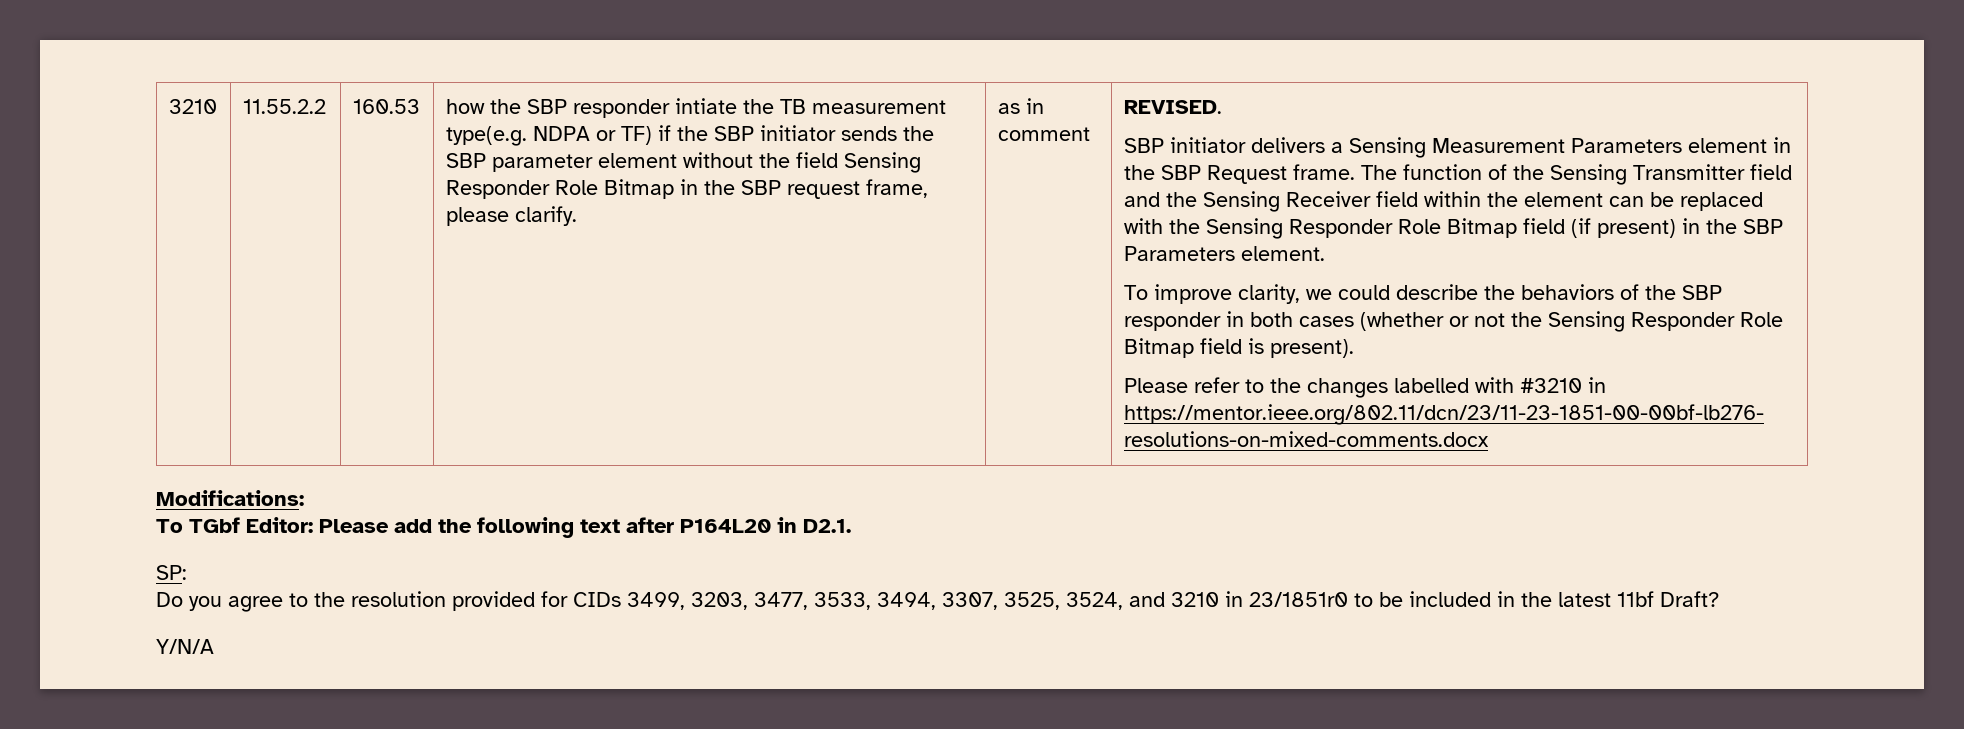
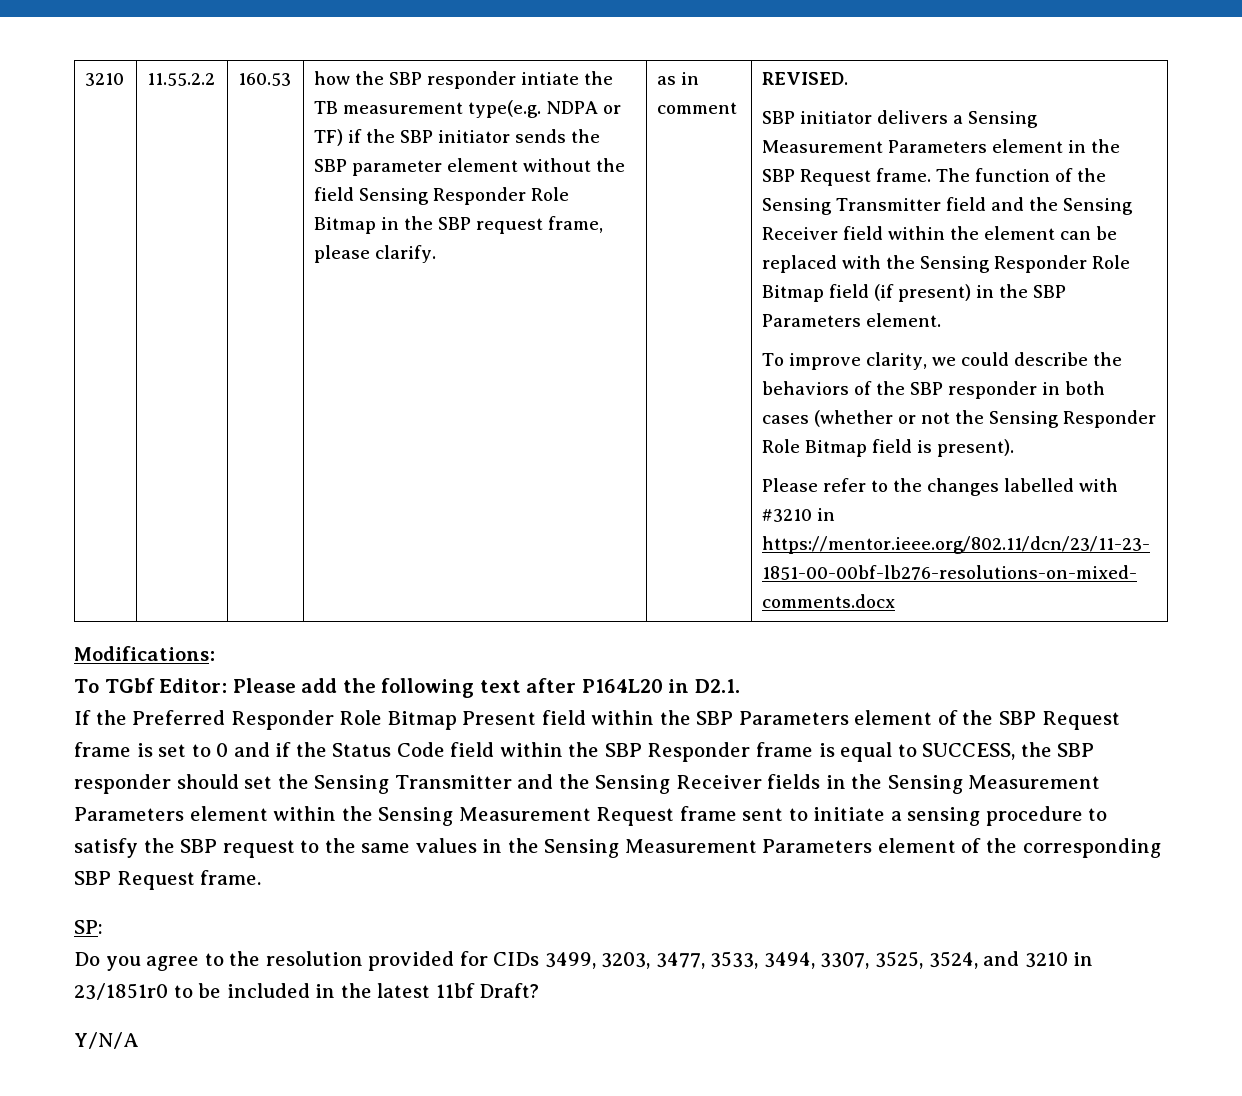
+ If the Preferred Responder Role Bitmap Present field within the SBP Parameters element of the SBP Request frame is set to 0 and if the Status Code field within the SBP Responder frame is equal to SUCCESS, the SBP responder should set the Sensing Transmitter and the Sensing Receiver fields in the Sensing Measurement Parameters element within the Sensing Measurement Request frame sent to initiate a sensing procedure to satisfy the SBP request to the same values in the Sensing Measurement Parameters element of the corresponding SBP Request frame.

